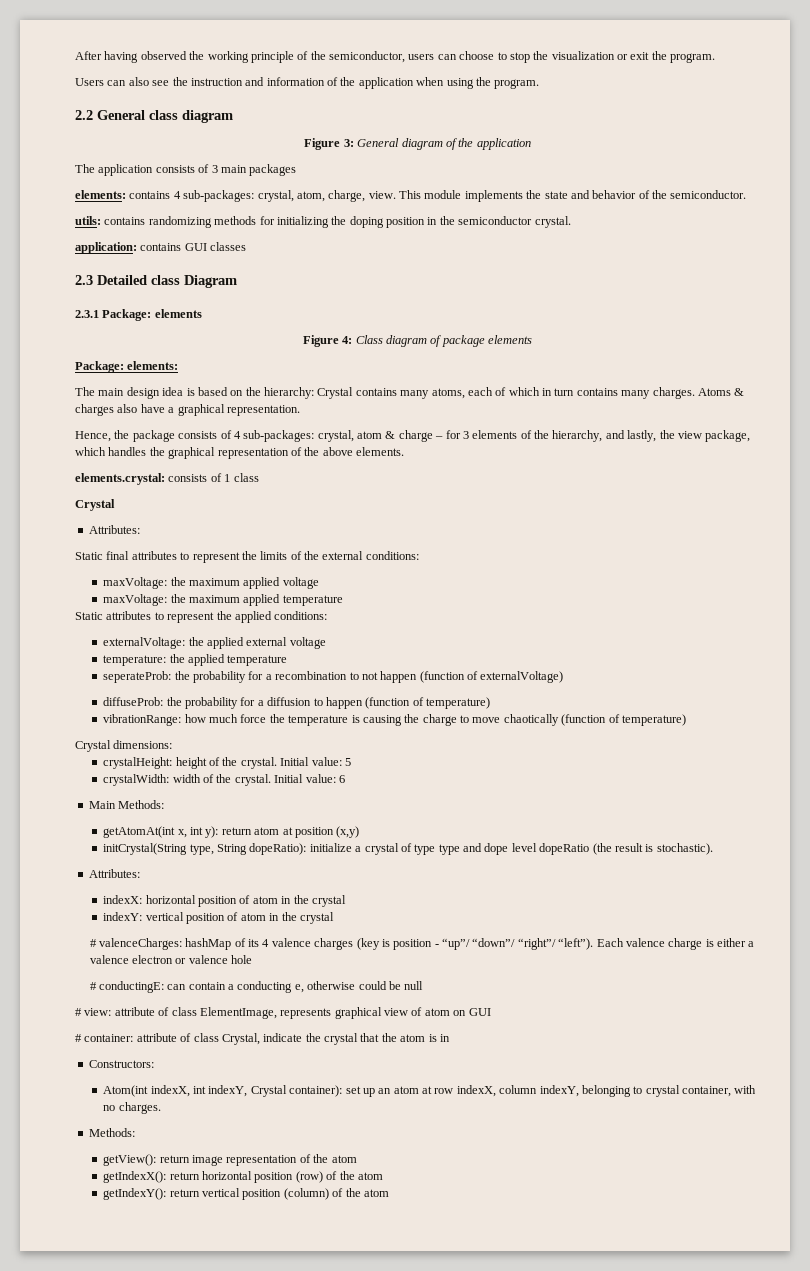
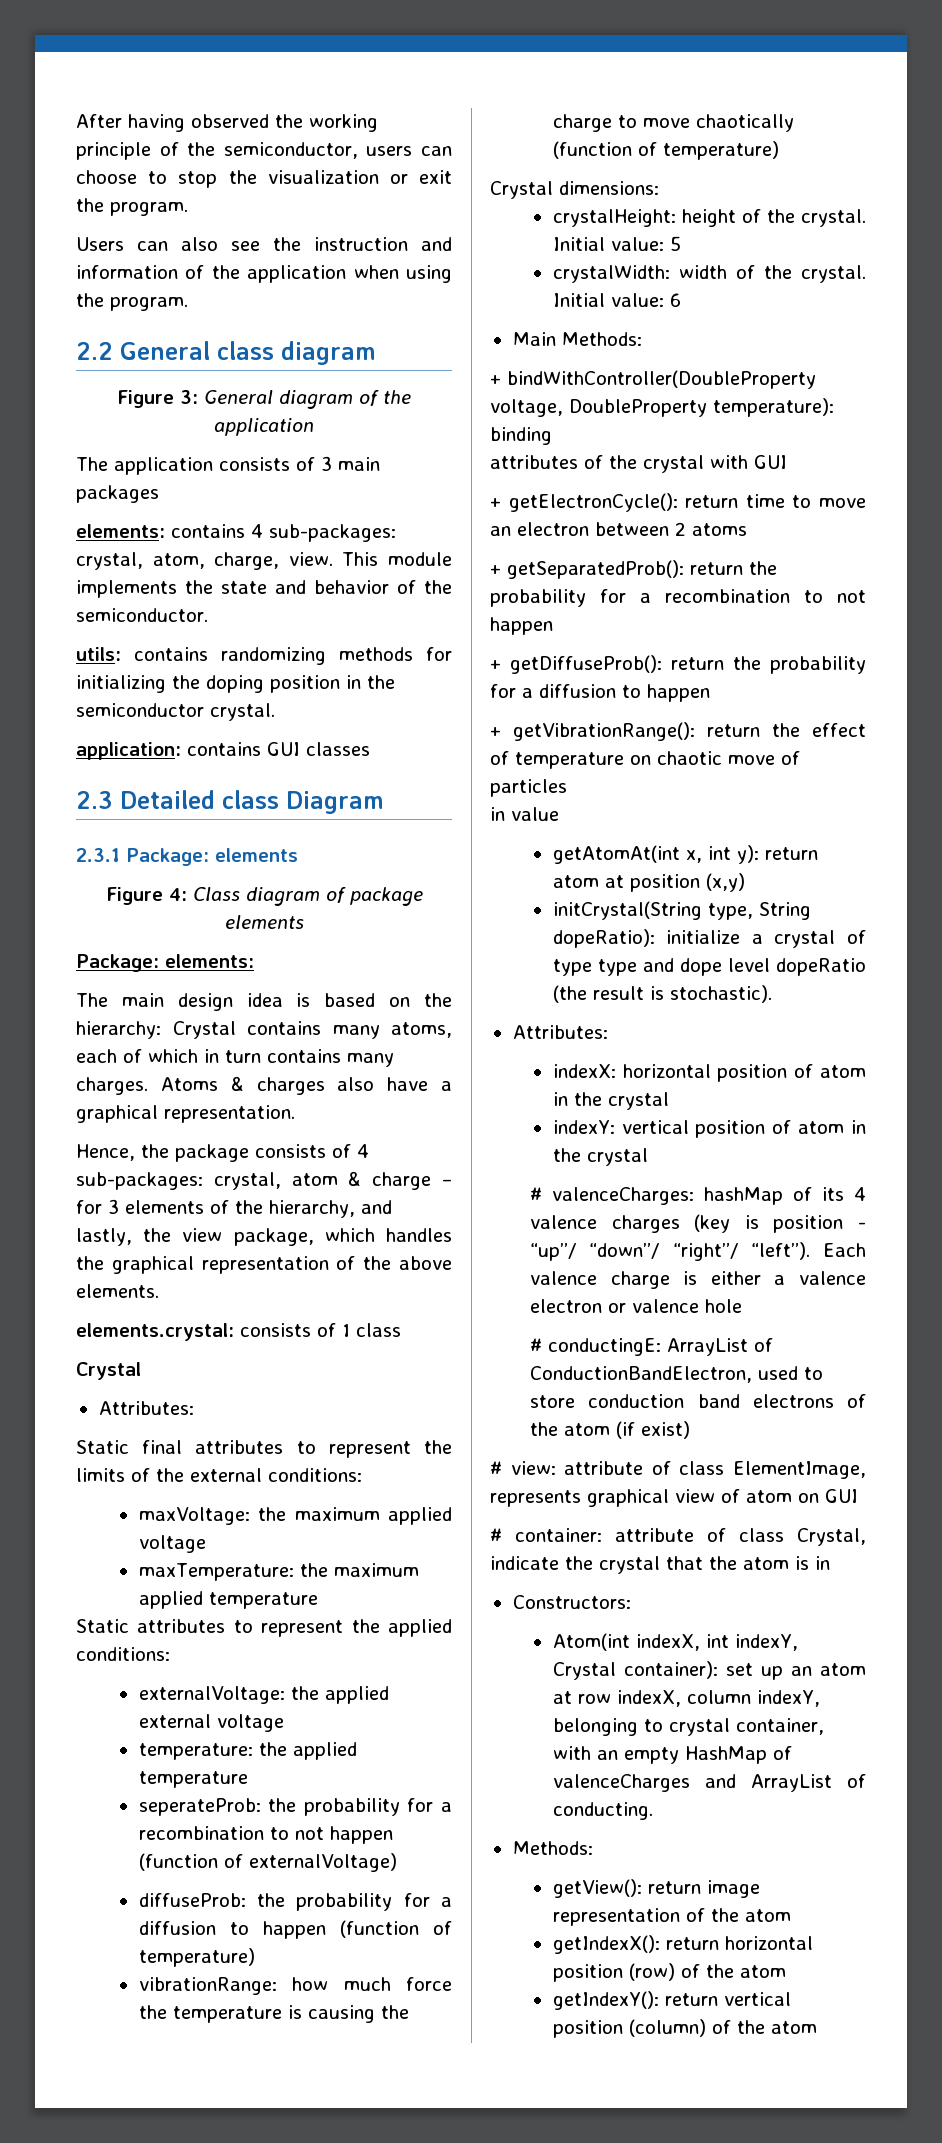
- maxVoltage: the maximum applied temperature
+ maxTemperature: the maximum applied temperature
+ + bindWithController(DoubleProperty voltage, DoubleProperty temperature): binding
+ attributes of the crystal with GUI
+ + getElectronCycle(): return time to move an electron between 2 atoms
+ + getSeparatedProb(): return the probability for a recombination to not happen
+ + getDiffuseProb(): return the probability for a diffusion to happen
+ + getVibrationRange(): return the effect of temperature on chaotic move of particles
+ in value
- # conductingE: can contain a conducting e, otherwise could be null
+ # conductingE: ArrayList of ConductionBandElectron, used to store conduction band electrons of the atom (if exist)
- Atom(int indexX, int indexY, Crystal container): set up an atom at row indexX, column indexY, belonging to crystal container, with no charges.
+ Atom(int indexX, int indexY, Crystal container): set up an atom at row indexX, column indexY, belonging to crystal container, with an empty HashMap of valenceCharges and ArrayList of conducting.

